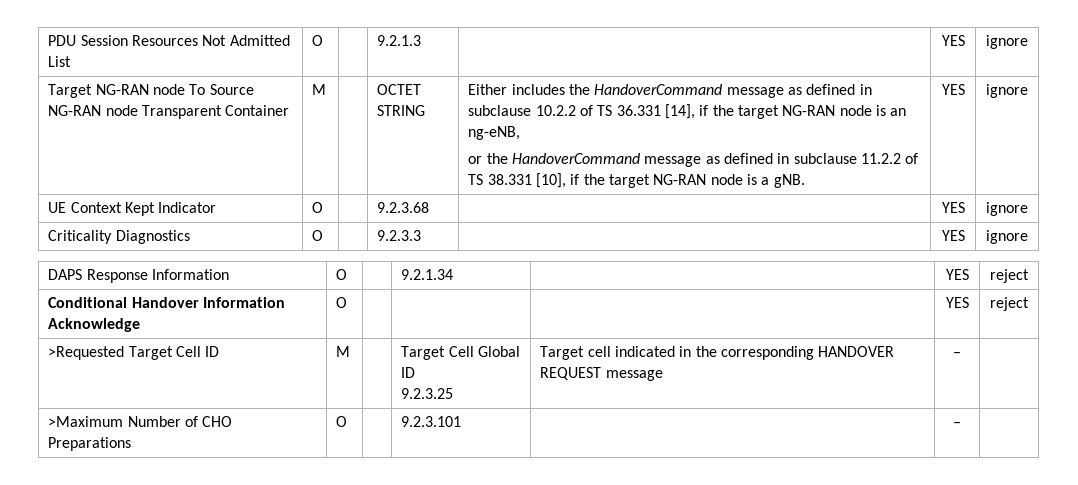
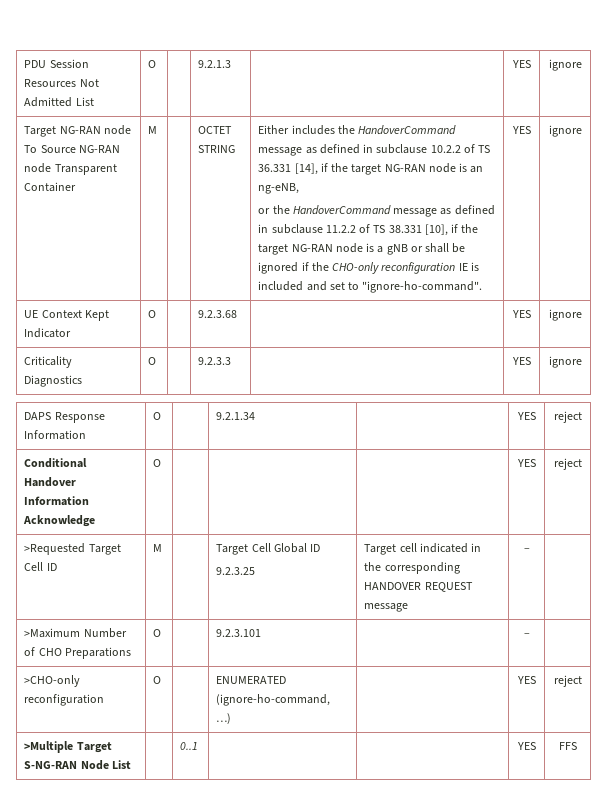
- or the HandoverCommand message as defined in subclause 11.2.2 of TS 38.331 [10], if the target NG-RAN node is a gNB.
+ or the HandoverCommand message as defined in subclause 11.2.2 of TS 38.331 [10], if the target NG-RAN node is a gNB or shall be ignored if the CHO-only reconfiguration IE is included and set to "ignore-ho-command".
+ >CHO-only reconfiguration | O | | ENUMERATED (ignore-ho-command, …) | | YES | reject
+ >Multiple Target S-NG-RAN Node List | | 0..1 | | | YES | FFS

